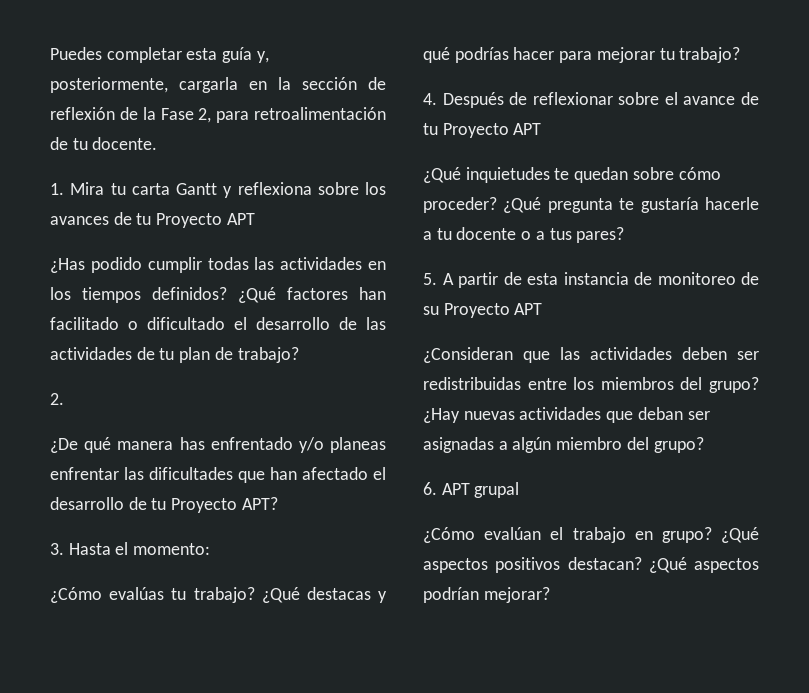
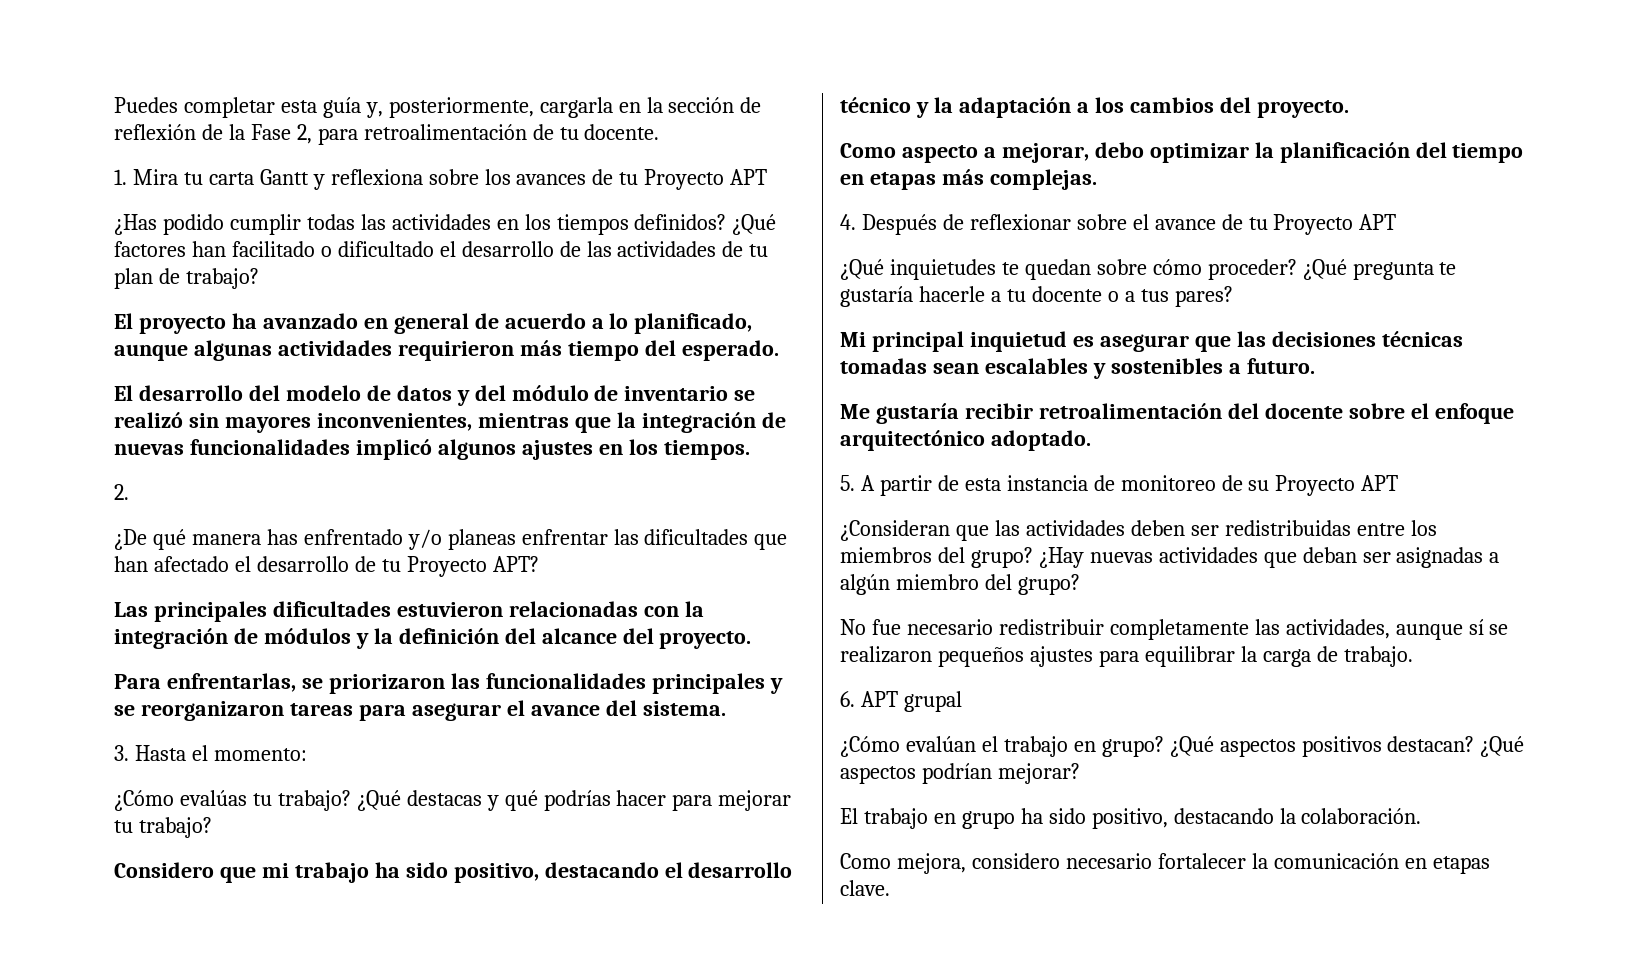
+ El proyecto ha avanzado en general de acuerdo a lo planificado, aunque algunas actividades requirieron más tiempo del esperado.
+ El desarrollo del modelo de datos y del módulo de inventario se realizó sin mayores inconvenientes, mientras que la integración de nuevas funcionalidades implicó algunos ajustes en los tiempos.
+ Las principales dificultades estuvieron relacionadas con la integración de módulos y la definición del alcance del proyecto.
+ Para enfrentarlas, se priorizaron las funcionalidades principales y se reorganizaron tareas para asegurar el avance del sistema.
+ Considero que mi trabajo ha sido positivo, destacando el desarrollo técnico y la adaptación a los cambios del proyecto.
+ Como aspecto a mejorar, debo optimizar la planificación del tiempo en etapas más complejas.
+ Mi principal inquietud es asegurar que las decisiones técnicas tomadas sean escalables y sostenibles a futuro.
+ Me gustaría recibir retroalimentación del docente sobre el enfoque arquitectónico adoptado.
+ No fue necesario redistribuir completamente las actividades, aunque sí se realizaron pequeños ajustes para equilibrar la carga de trabajo.
+ El trabajo en grupo ha sido positivo, destacando la colaboración.
+ Como mejora, considero necesario fortalecer la comunicación en etapas clave.

